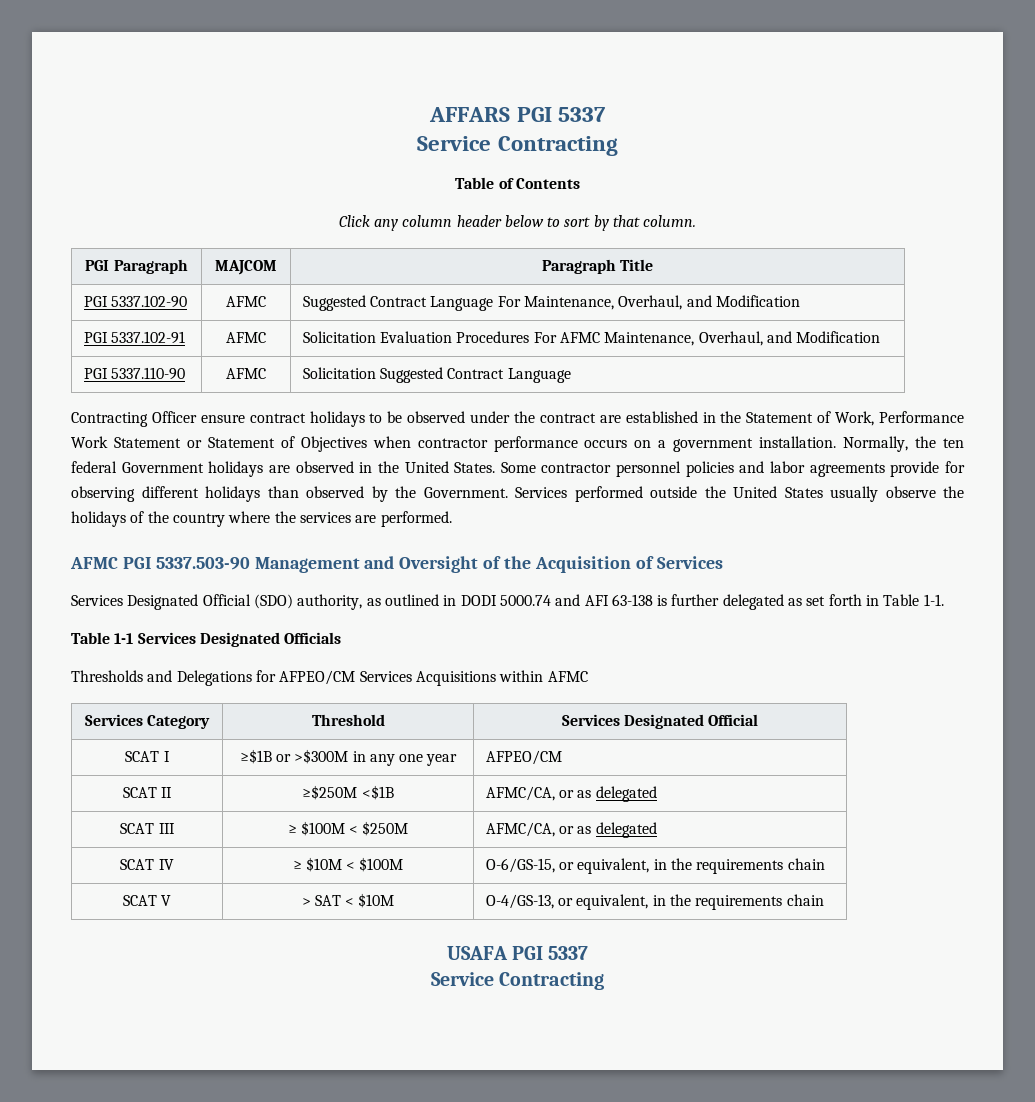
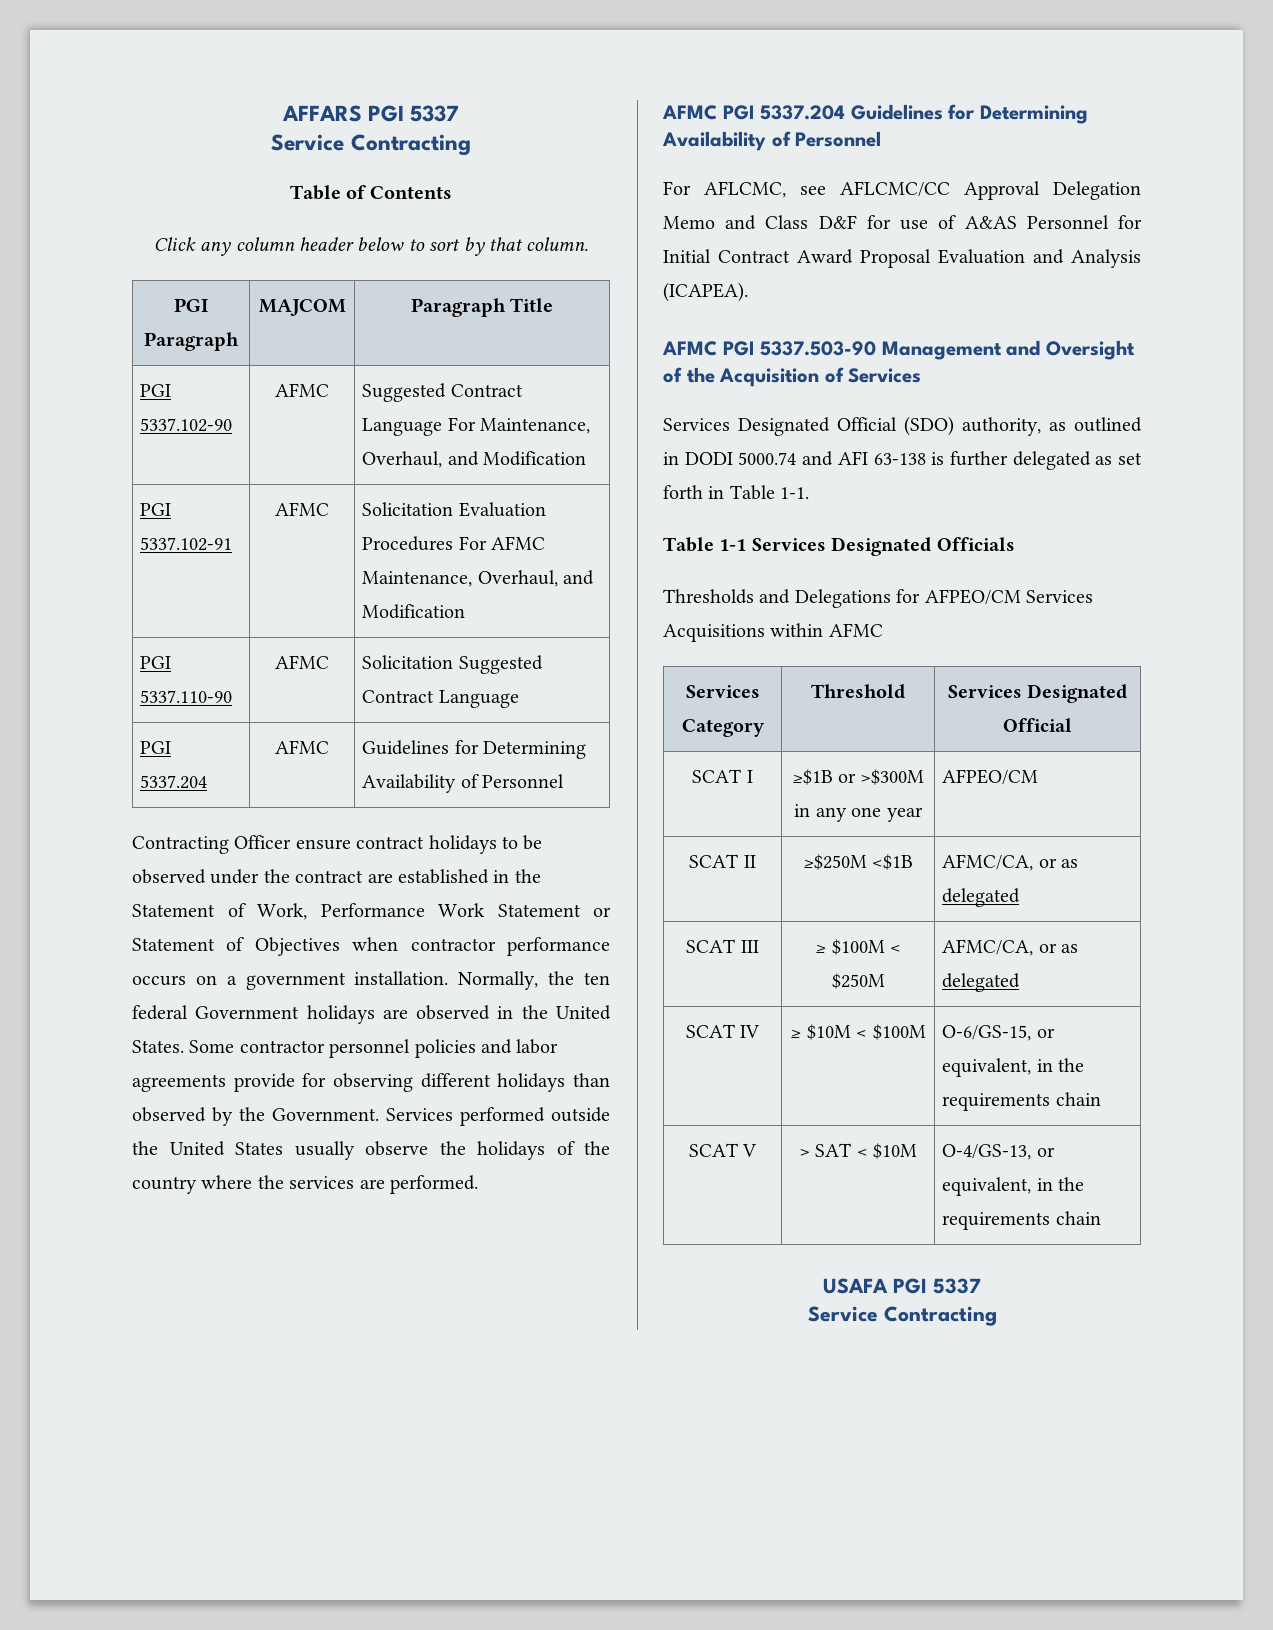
+ PGI 5337.204 | AFMC | Guidelines for Determining Availability of Personnel
+ AFMC PGI 5337.204 Guidelines for Determining Availability of Personnel
+ For AFLCMC, see AFLCMC/CC Approval Delegation Memo and Class D&F for use of A&AS Personnel for Initial Contract Award Proposal Evaluation and Analysis (ICAPEA).

